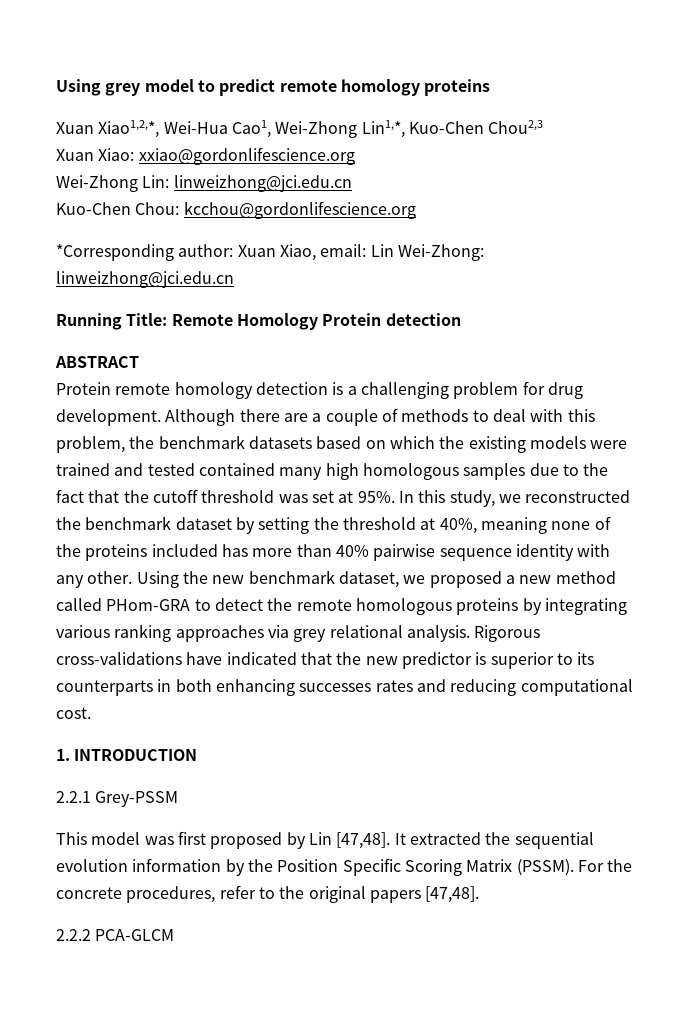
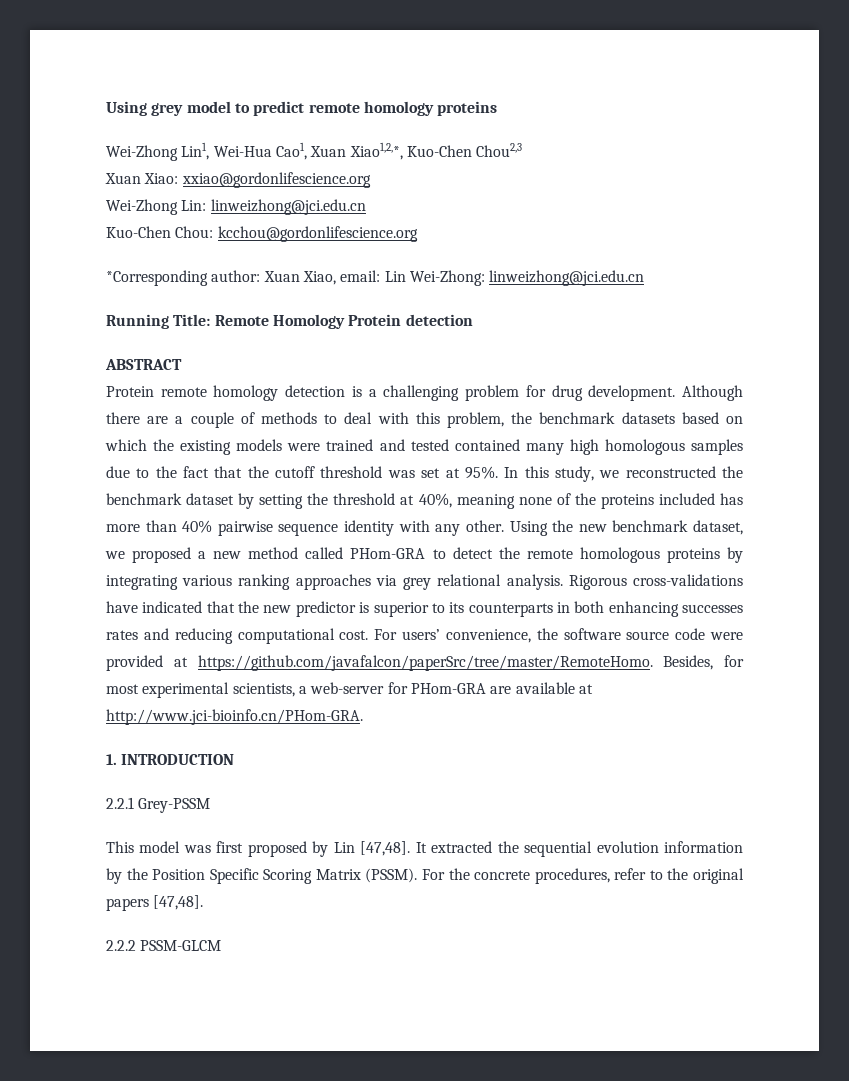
- Xuan Xiao1,2,*, Wei-Hua Cao1, Wei-Zhong Lin1,*, Kuo-Chen Chou2,3
+ Wei-Zhong Lin1, Wei-Hua Cao1, Xuan Xiao1,2,*, Kuo-Chen Chou2,3
+ For users’ convenience, the software source code were provided at https://github.com/javafalcon/paperSrc/tree/master/RemoteHomo. Besides, for most experimental scientists, a web-server for PHom-GRA are available at http://www.jci-bioinfo.cn/PHom-GRA.
- 2.2.2 PCA-GLCM
+ 2.2.2 PSSM-GLCM

